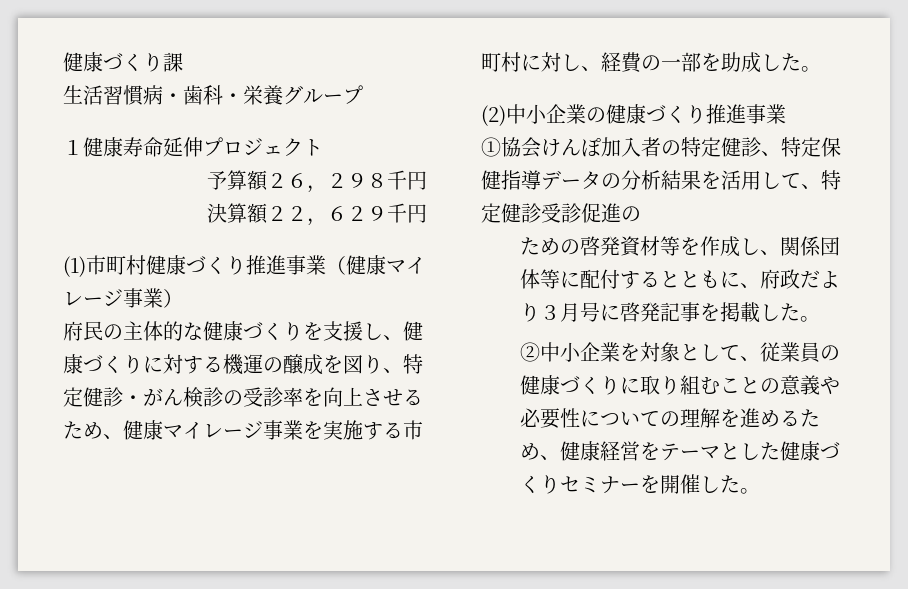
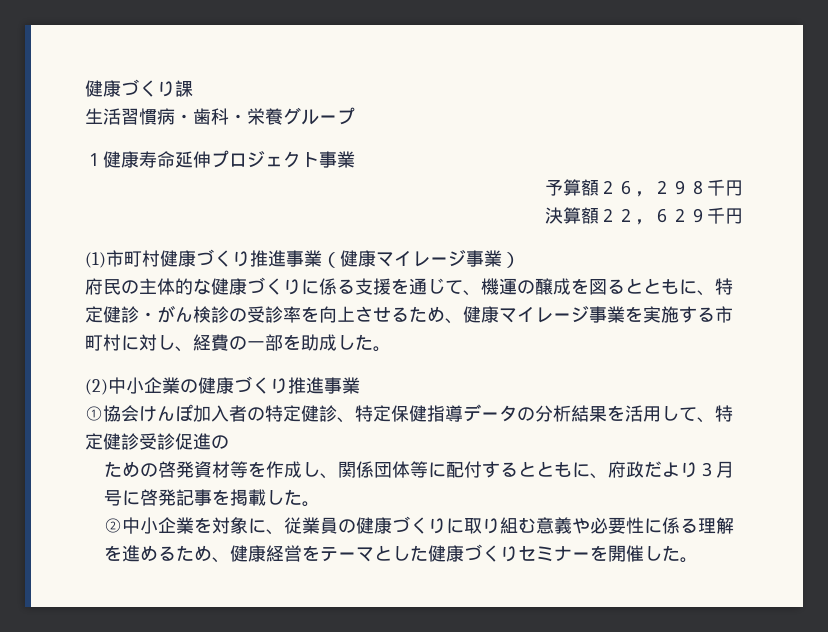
- １健康寿命延伸プロジェクト
+ １健康寿命延伸プロジェクト事業
- 府民の主体的な健康づくりを支援し、健康づくりに対する機運の醸成を図り、特定健診・がん検診の受診率を向上させるため、健康マイレージ事業を実施する市町村に対し、経費の一部を助成した。
+ 府民の主体的な健康づくりに係る支援を通じて、機運の醸成を図るとともに、特定健診・がん検診の受診率を向上させるため、健康マイレージ事業を実施する市町村に対し、経費の一部を助成した。
- ②中小企業を対象として、従業員の健康づくりに取り組むことの意義や必要性についての理解を進めるため、健康経営をテーマとした健康づくりセミナーを開催した。
+ ②中小企業を対象に、従業員の健康づくりに取り組む意義や必要性に係る理解を進めるため、健康経営をテーマとした健康づくりセミナーを開催した。

